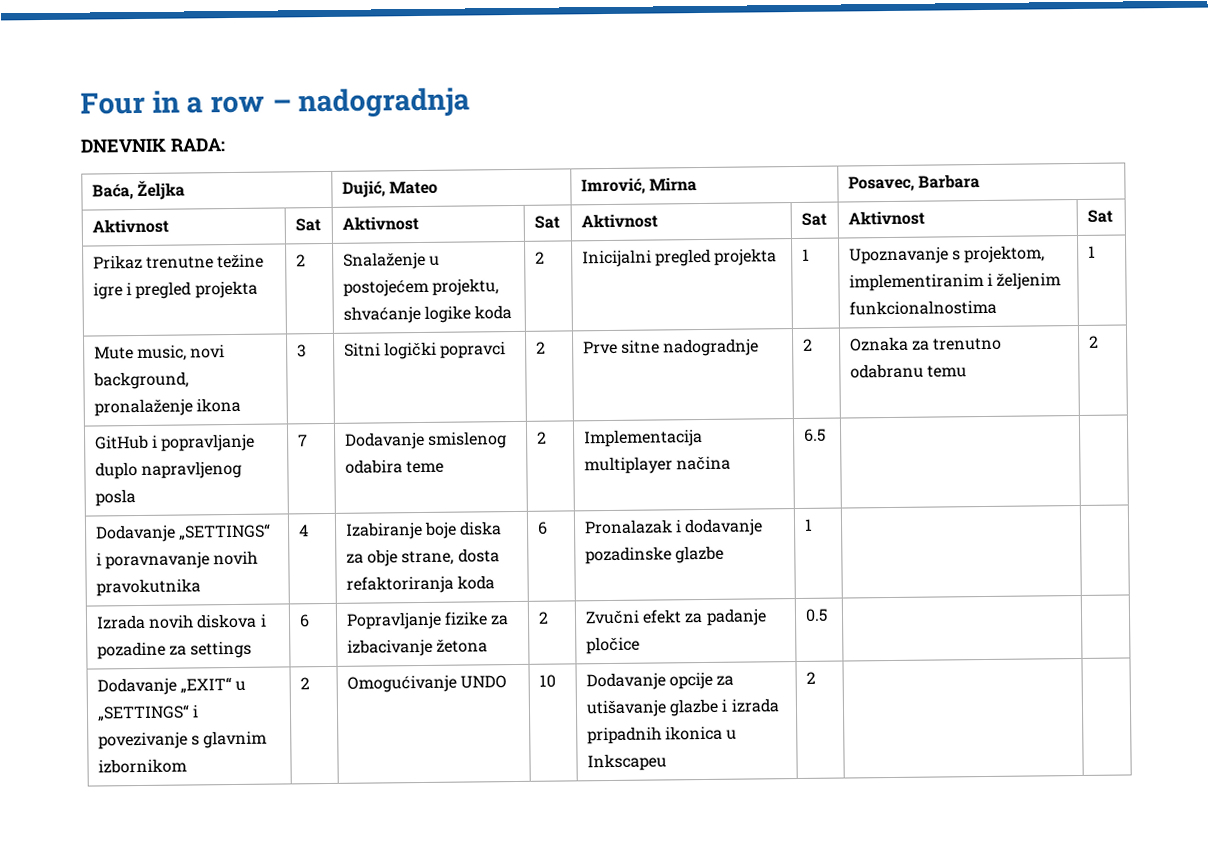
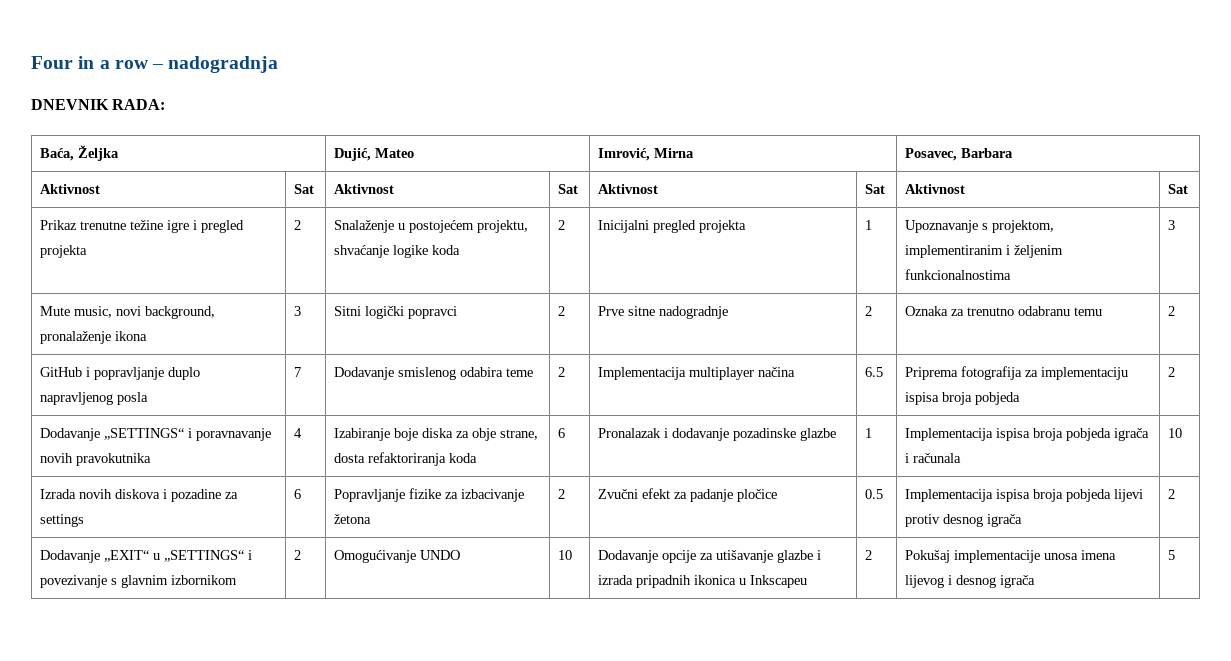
- Prikaz trenutne težine igre i pregled projekta | 2 | Snalaženje u postojećem projektu, shvaćanje logike koda | 2 | Inicijalni pregled projekta | 1 | Upoznavanje s projektom, implementiranim i željenim funkcionalnostima | 1
+ Prikaz trenutne težine igre i pregled projekta | 2 | Snalaženje u postojećem projektu, shvaćanje logike koda | 2 | Inicijalni pregled projekta | 1 | Upoznavanje s projektom, implementiranim i željenim funkcionalnostima | 3
- GitHub i popravljanje duplo napravljenog posla | 7 | Dodavanje smislenog odabira teme | 2 | Implementacija multiplayer načina | 6.5 | |
+ GitHub i popravljanje duplo napravljenog posla | 7 | Dodavanje smislenog odabira teme | 2 | Implementacija multiplayer načina | 6.5 | Priprema fotografija za implementaciju ispisa broja pobjeda | 2
- Dodavanje „SETTINGS“ i poravnavanje novih pravokutnika | 4 | Izabiranje boje diska za obje strane, dosta refaktoriranja koda | 6 | Pronalazak i dodavanje pozadinske glazbe | 1 | |
+ Dodavanje „SETTINGS“ i poravnavanje novih pravokutnika | 4 | Izabiranje boje diska za obje strane, dosta refaktoriranja koda | 6 | Pronalazak i dodavanje pozadinske glazbe | 1 | Implementacija ispisa broja pobjeda igrača i računala | 10
- Izrada novih diskova i pozadine za settings | 6 | Popravljanje fizike za izbacivanje žetona | 2 | Zvučni efekt za padanje pločice | 0.5 | |
+ Izrada novih diskova i pozadine za settings | 6 | Popravljanje fizike za izbacivanje žetona | 2 | Zvučni efekt za padanje pločice | 0.5 | Implementacija ispisa broja pobjeda lijevi protiv desnog igrača | 2
- Dodavanje „EXIT“ u „SETTINGS“ i povezivanje s glavnim izbornikom | 2 | Omogućivanje UNDO | 10 | Dodavanje opcije za utišavanje glazbe i izrada pripadnih ikonica u Inkscapeu | 2 | |
+ Dodavanje „EXIT“ u „SETTINGS“ i povezivanje s glavnim izbornikom | 2 | Omogućivanje UNDO | 10 | Dodavanje opcije za utišavanje glazbe i izrada pripadnih ikonica u Inkscapeu | 2 | Pokušaj implementacije unosa imena lijevog i desnog igrača | 5

